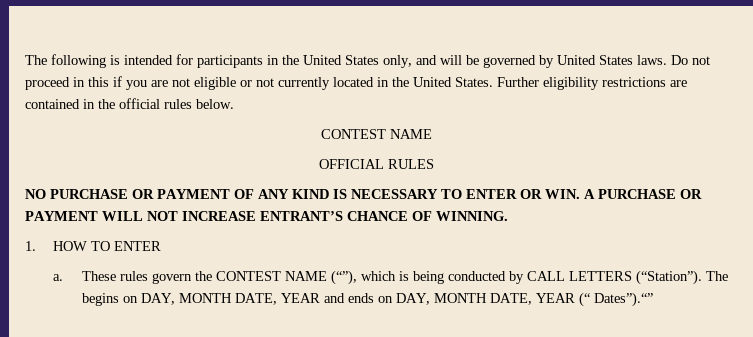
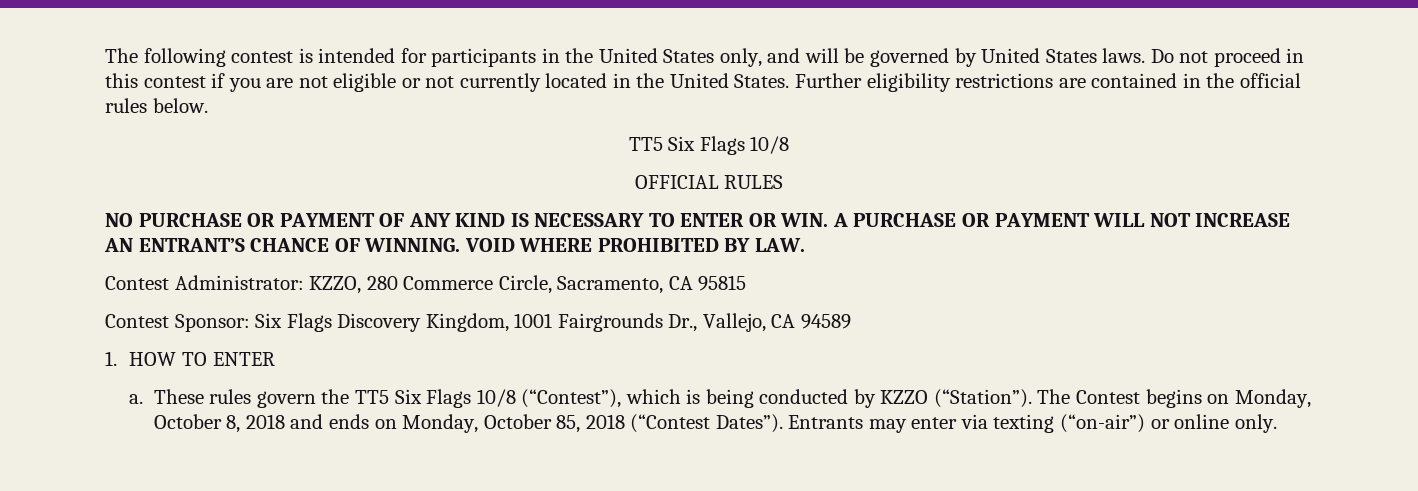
- The following is intended for participants in the United States only, and will be governed by United States laws.
+ The following contest is intended for participants in the United States only, and will be governed by United States laws.
- Do not proceed in this if you are not eligible or not currently located in the United States.
+ Do not proceed in this contest if you are not eligible or not currently located in the United States.
  Further eligibility restrictions are contained in the official rules below.
- CONTEST NAME
+ TT5 Six Flags 10/8
- NO PURCHASE OR PAYMENT OF ANY KIND IS NECESSARY TO ENTER OR WIN. A PURCHASE OR PAYMENT WILL NOT INCREASE ENTRANT’S CHANCE OF WINNING.
+ NO PURCHASE OR PAYMENT OF ANY KIND IS NECESSARY TO ENTER OR WIN. A PURCHASE OR PAYMENT WILL NOT INCREASE AN ENTRANT’S CHANCE OF WINNING. VOID WHERE PROHIBITED BY LAW.
+ Contest Administrator: KZZO, 280 Commerce Circle, Sacramento, CA 95815
+ Contest Sponsor: Six Flags Discovery Kingdom, 1001 Fairgrounds Dr., Vallejo, CA 94589
- These rules govern the CONTEST NAME (“”), which is being conducted by CALL LETTERS (“Station”).
+ These rules govern the TT5 Six Flags 10/8 (“Contest”), which is being conducted by KZZO (“Station”).
- The begins on DAY, MONTH DATE, YEAR and ends on DAY, MONTH DATE, YEAR (“ Dates”).“”
+ The Contest begins on Monday, October 8, 2018 and ends on Monday, October 85, 2018 (“Contest Dates”). Entrants may enter via texting (“on-air”) or online only.

